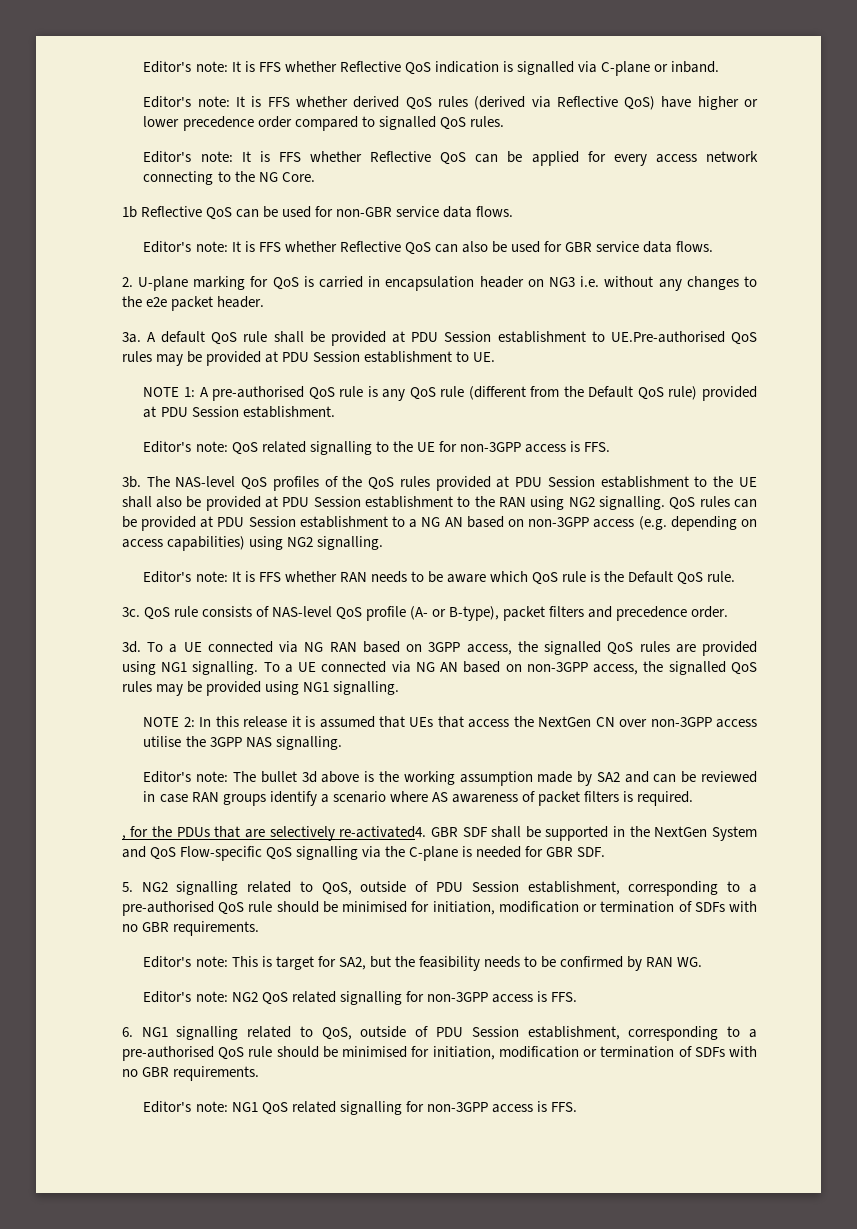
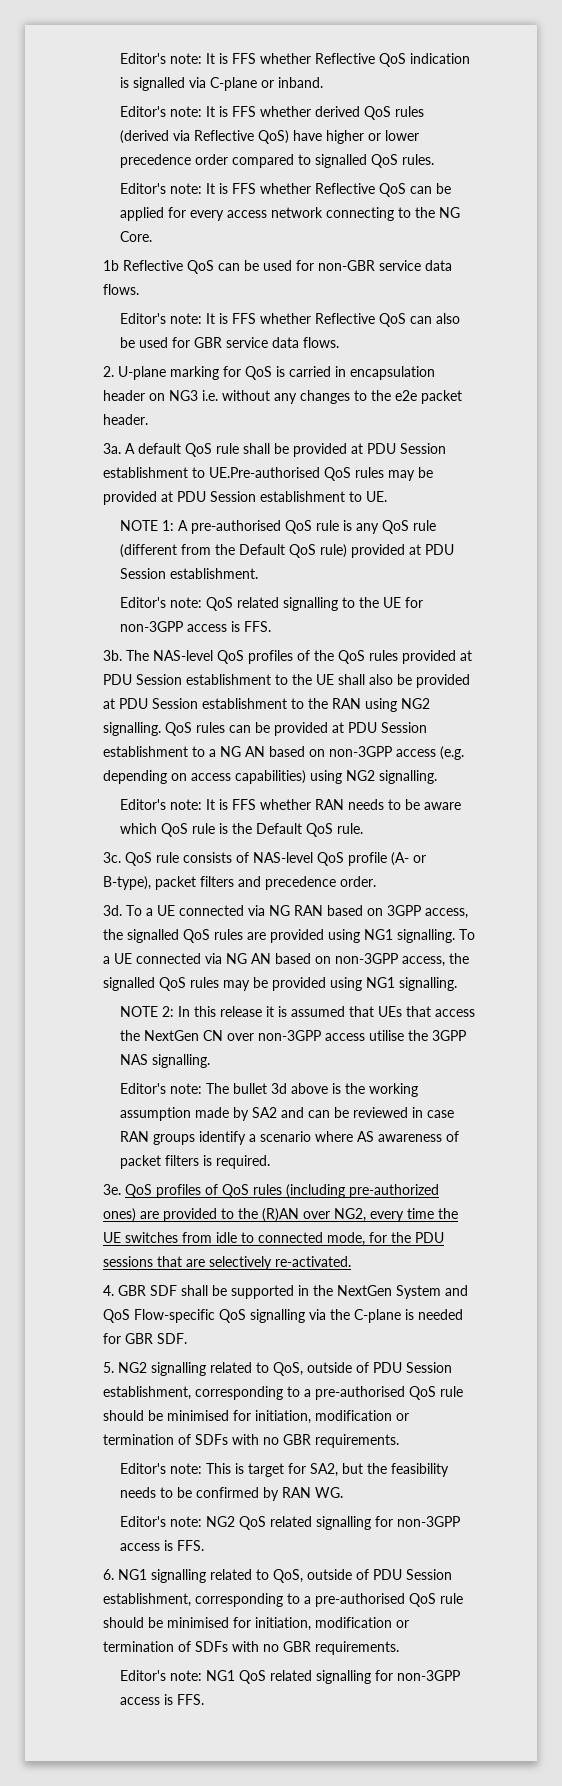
- , for the PDUs that are selectively re-activated4. GBR SDF shall be supported in the NextGen System and QoS Flow-specific QoS signalling via the C-plane is needed for GBR SDF.
+ 3e. QoS profiles of QoS rules (including pre-authorized ones) are provided to the (R)AN over NG2, every time the UE switches from idle to connected mode, for the PDU sessions that are selectively re-activated.
+ 4. GBR SDF shall be supported in the NextGen System and QoS Flow-specific QoS signalling via the C-plane is needed for GBR SDF.

